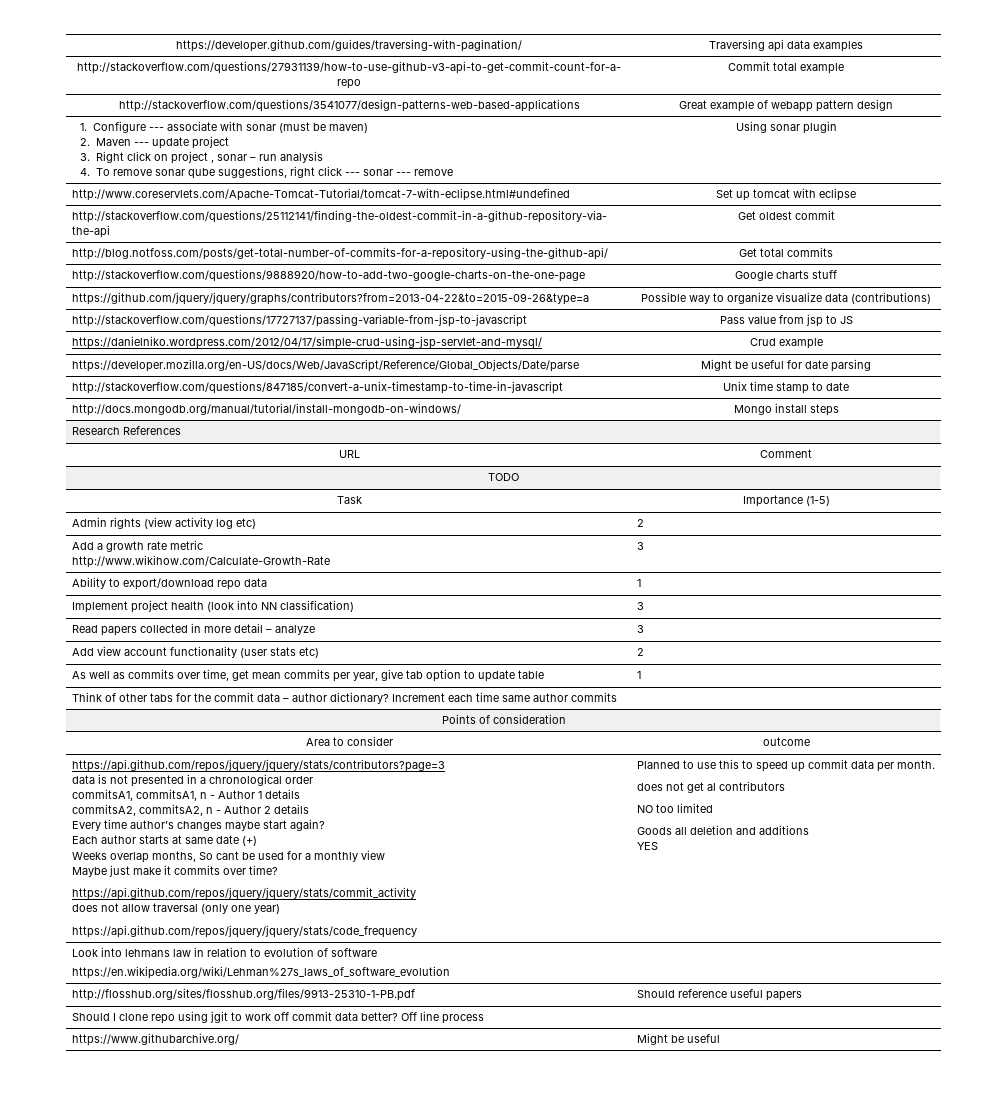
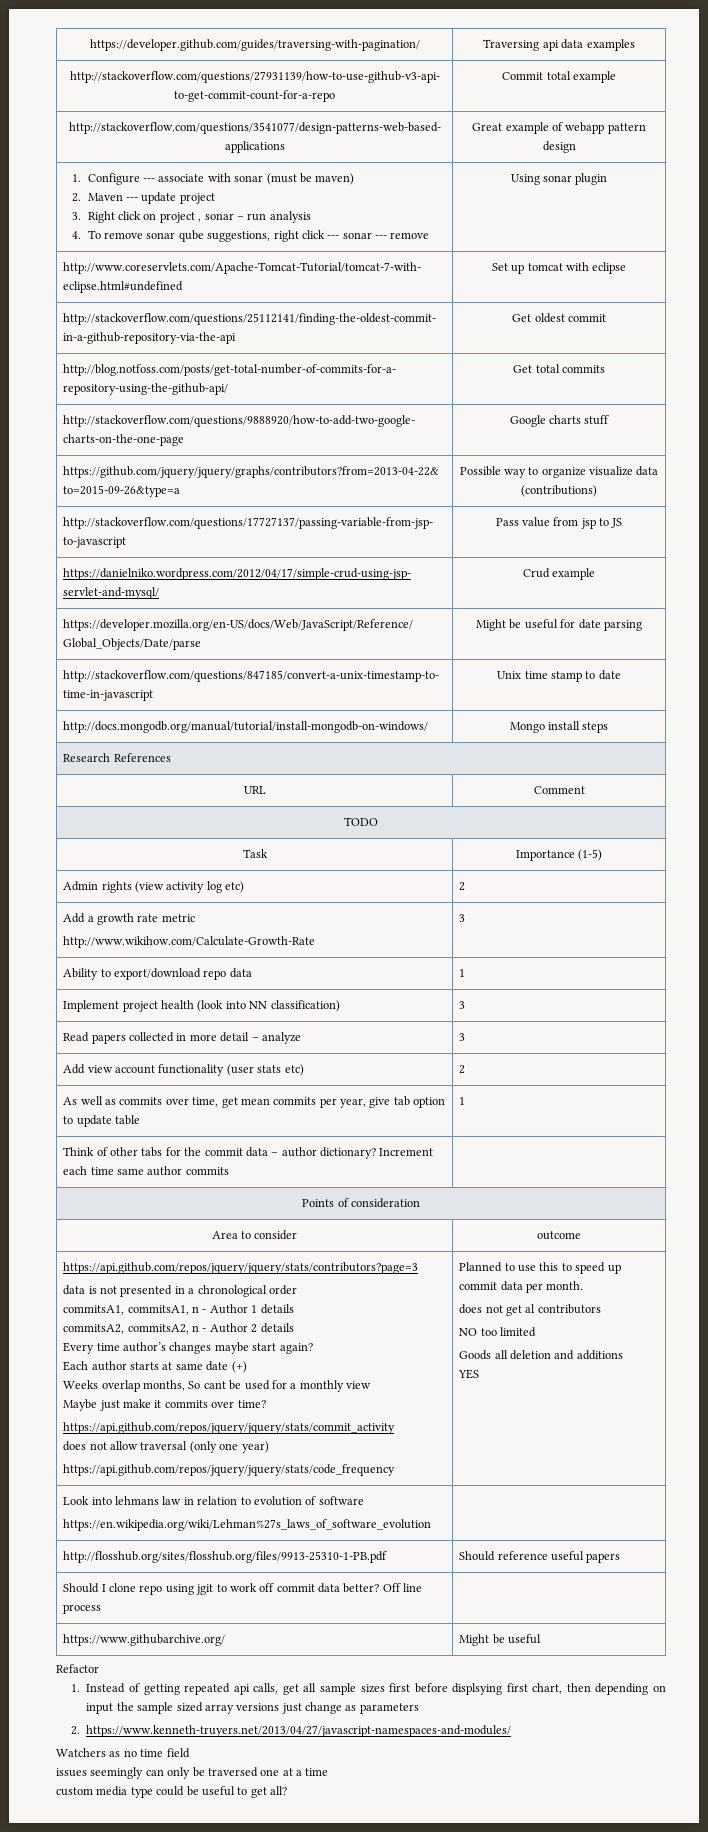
+ Refactor
+ 1. Instead of getting repeated api calls, get all sample sizes first before displsying first chart, then depending on input the sample sized array versions just change as parameters
+ 2. https://www.kenneth-truyers.net/2013/04/27/javascript-namespaces-and-modules/
+ Watchers as no time field
+ issues seemingly can only be traversed one at a time
+ custom media type could be useful to get all?

